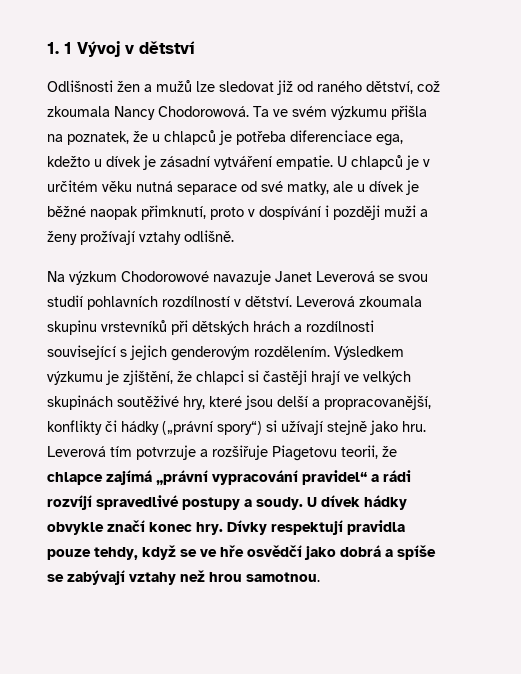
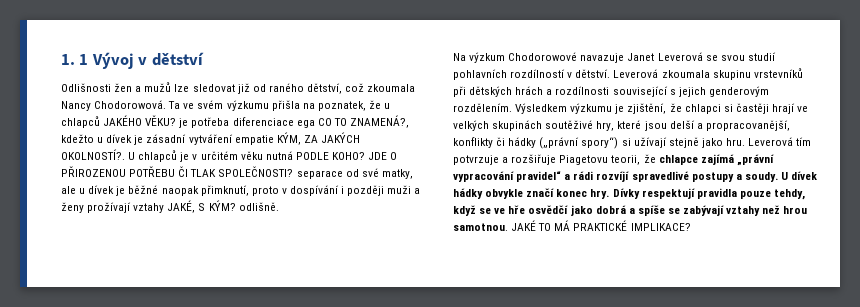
- Ta ve svém výzkumu přišla na poznatek, že u chlapců je potřeba diferenciace ega, kdežto u dívek je zásadní vytváření empatie.
+ Ta ve svém výzkumu přišla na poznatek, že u chlapců JAKÉHO VĚKU? je potřeba diferenciace ega CO TO ZNAMENÁ?, kdežto u dívek je zásadní vytváření empatie KÝM, ZA JAKÝCH OKOLNOSTÍ?.
- U chlapců je v určitém věku nutná separace od své matky, ale u dívek je běžné naopak přimknutí, proto v dospívání i později muži a ženy prožívají vztahy odlišně.
+ U chlapců je v určitém věku nutná PODLE KOHO? JDE O PŘIROZENOU POTŘEBU ČI TLAK SPOLEČNOSTI? separace od své matky, ale u dívek je běžné naopak přimknutí, proto v dospívání i později muži a ženy prožívají vztahy JAKÉ, S KÝM? odlišně.
+ JAKÉ TO MÁ PRAKTICKÉ IMPLIKACE?

